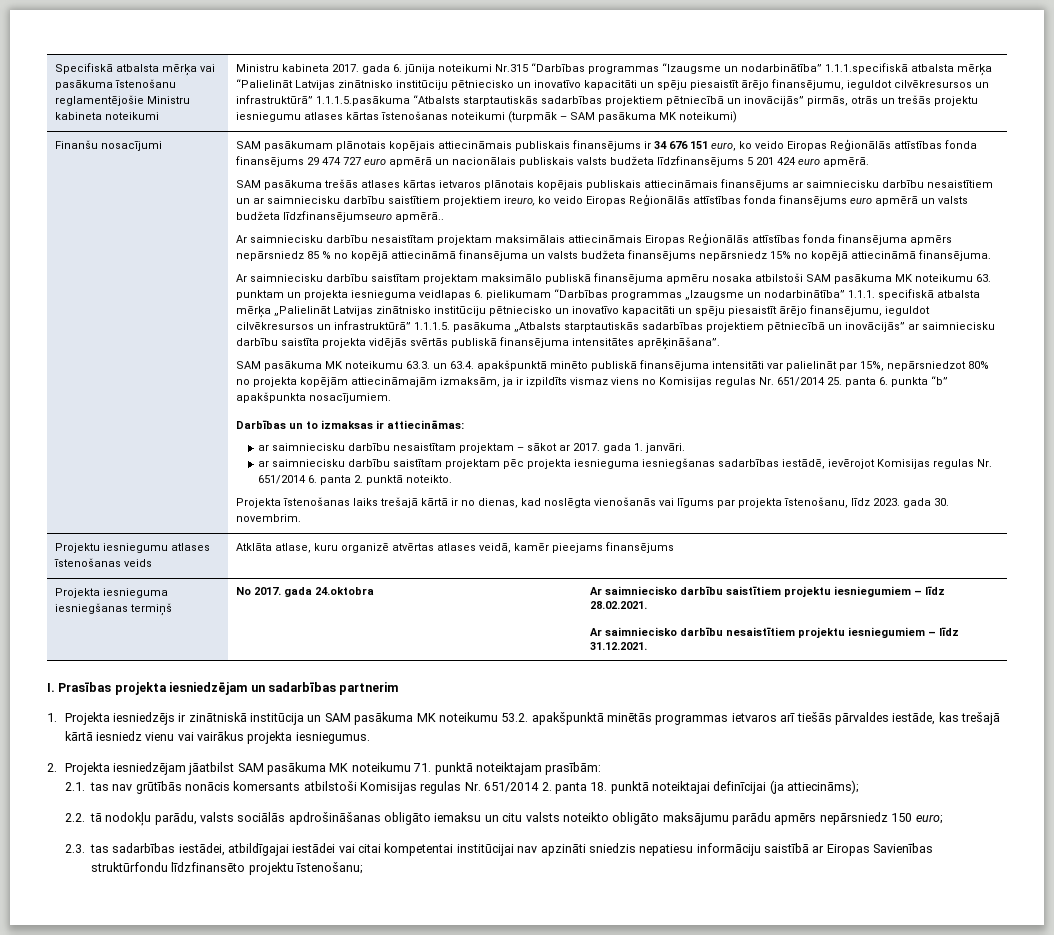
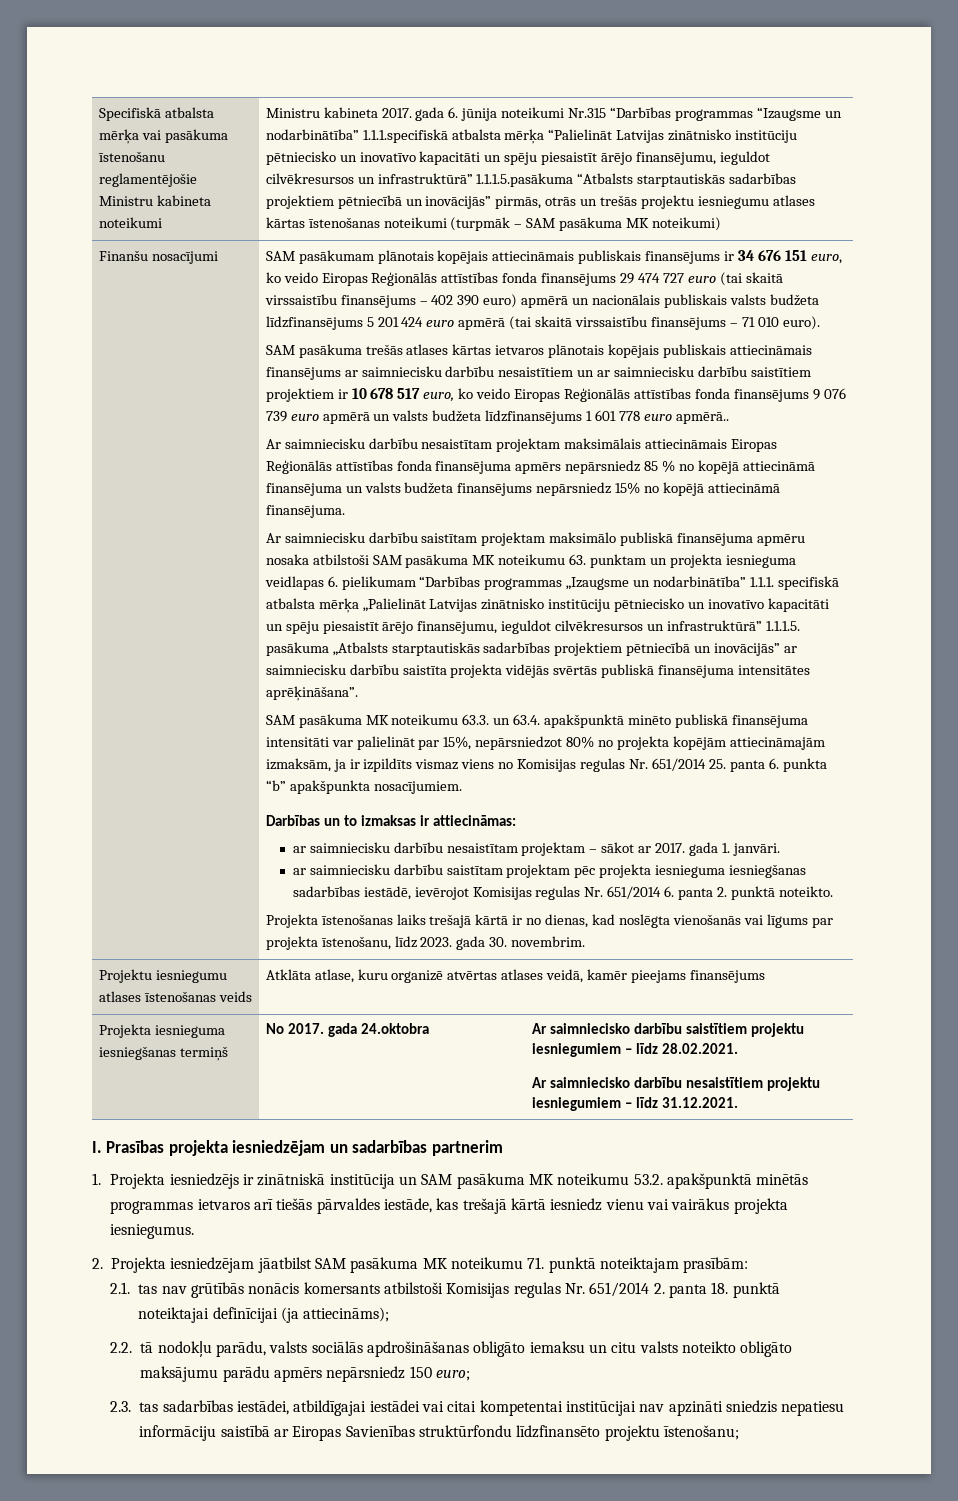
- SAM pasākumam plānotais kopējais attiecināmais publiskais finansējums ir 34 676 151 euro, ko veido Eiropas Reģionālās attīstības fonda finansējums 29 474 727 euro apmērā un nacionālais publiskais valsts budžeta līdzfinansējums 5 201 424 euro apmērā.
+ SAM pasākumam plānotais kopējais attiecināmais publiskais finansējums ir 34 676 151 euro, ko veido Eiropas Reģionālās attīstības fonda finansējums 29 474 727 euro (tai skaitā virssaistību finansējums – 402 390 euro) apmērā un nacionālais publiskais valsts budžeta līdzfinansējums 5 201 424 euro apmērā (tai skaitā virssaistību finansējums – 71 010 euro).
- SAM pasākuma trešās atlases kārtas ietvaros plānotais kopējais publiskais attiecināmais finansējums ar saimniecisku darbību nesaistītiem un ar saimniecisku darbību saistītiem projektiem ireuro, ko veido Eiropas Reģionālās attīstības fonda finansējums euro apmērā un valsts budžeta līdzfinansējumseuro apmērā..
+ SAM pasākuma trešās atlases kārtas ietvaros plānotais kopējais publiskais attiecināmais finansējums ar saimniecisku darbību nesaistītiem un ar saimniecisku darbību saistītiem projektiem ir 10 678 517 euro, ko veido Eiropas Reģionālās attīstības fonda finansējums 9 076 739 euro apmērā un valsts budžeta līdzfinansējums 1 601 778 euro apmērā..

